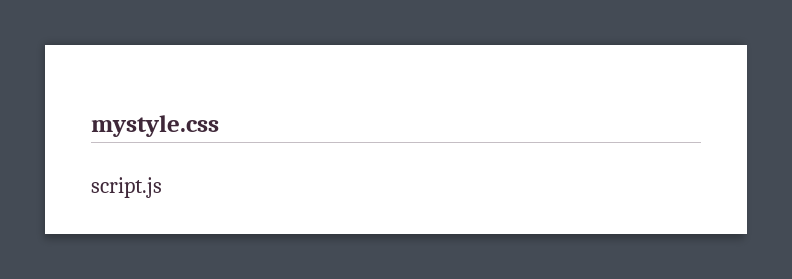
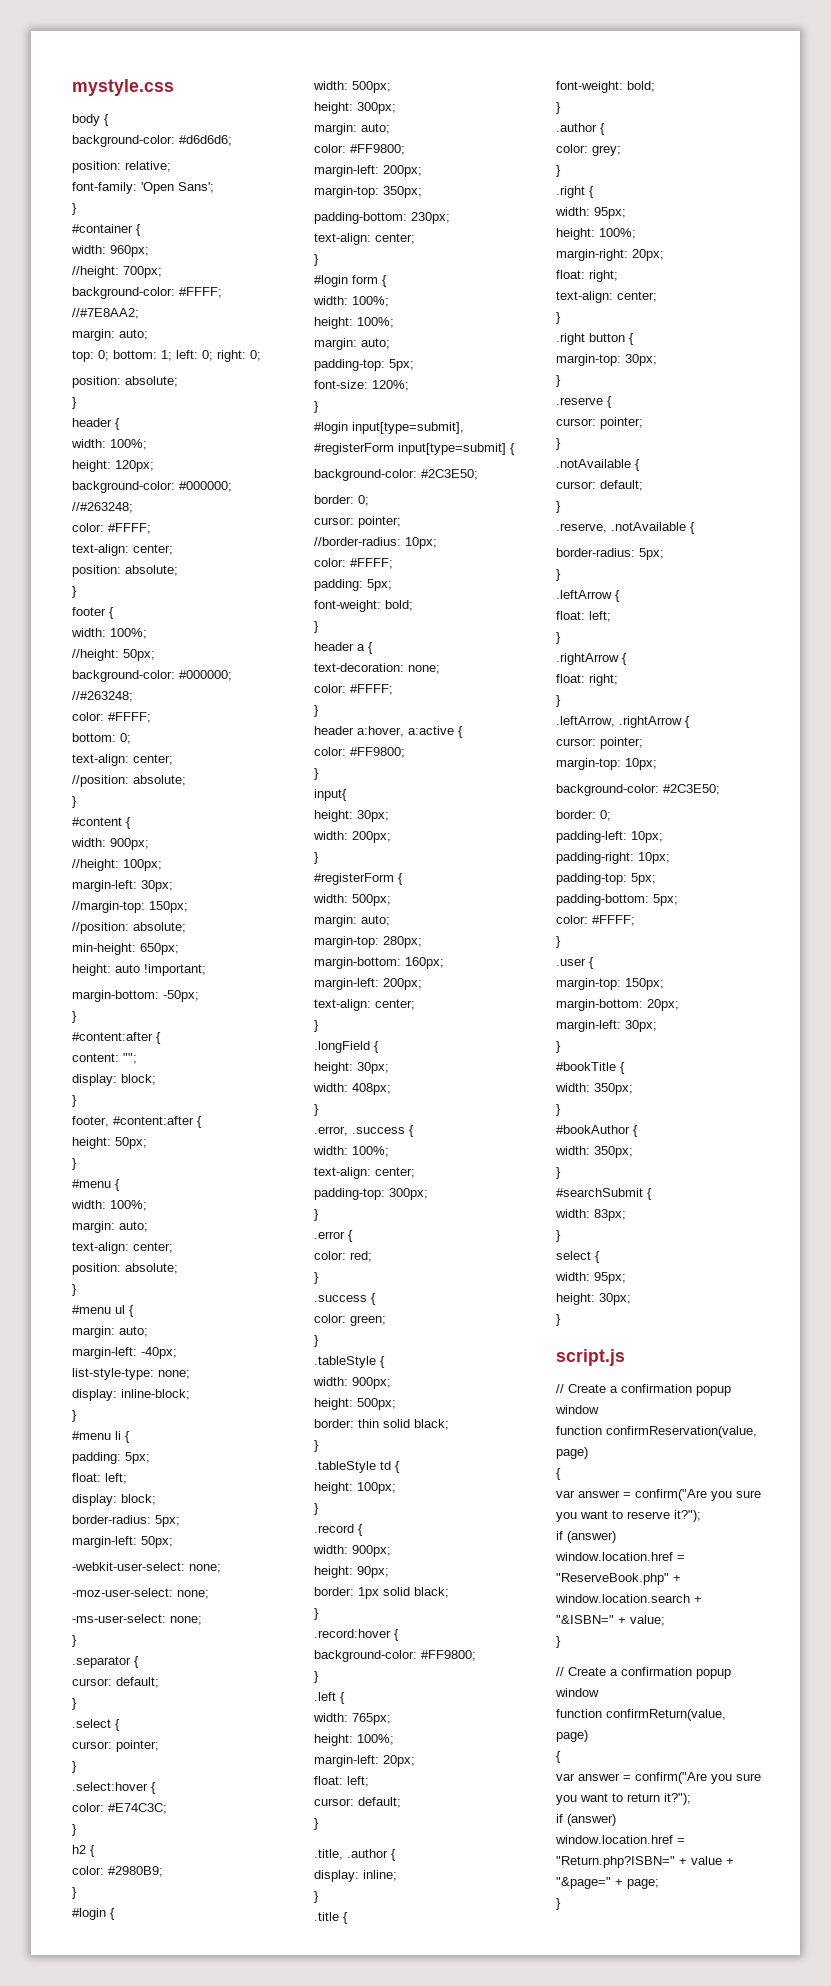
+ body {
+ background-color: #d6d6d6;
+ position: relative;
+ font-family: 'Open Sans';
+ }
+ #container {
+ width: 960px;
+ //height: 700px;
+ background-color: #FFFF; //#7E8AA2;
+ margin: auto;
+ top: 0; bottom: 1; left: 0; right: 0;
+ position: absolute;
+ }
+ header {
+ width: 100%;
+ height: 120px;
+ background-color: #000000; //#263248;
+ color: #FFFF;
+ text-align: center;
+ position: absolute;
+ }
+ footer {
+ width: 100%;
+ //height: 50px;
+ background-color: #000000; //#263248;
+ color: #FFFF;
+ bottom: 0;
+ text-align: center;
+ //position: absolute;
+ }
+ #content {
+ width: 900px;
+ //height: 100px;
+ margin-left: 30px;
+ //margin-top: 150px;
+ //position: absolute;
+ min-height: 650px;
+ height: auto !important;
+ margin-bottom: -50px;
+ }
+ #content:after {
+ content: "";
+ display: block;
+ }
+ footer, #content:after {
+ height: 50px;
+ }
+ #menu {
+ width: 100%;
+ margin: auto;
+ text-align: center;
+ position: absolute;
+ }
+ #menu ul {
+ margin: auto;
+ margin-left: -40px;
+ list-style-type: none;
+ display: inline-block;
+ }
+ #menu li {
+ padding: 5px;
+ float: left;
+ display: block;
+ border-radius: 5px;
+ margin-left: 50px;
+ -webkit-user-select: none;
+ -moz-user-select: none;
+ -ms-user-select: none;
+ }
+ .separator {
+ cursor: default;
+ }
+ .select {
+ cursor: pointer;
+ }
+ .select:hover {
+ color: #E74C3C;
+ }
+ h2 {
+ color: #2980B9;
+ }
+ #login {
+ width: 500px;
+ height: 300px;
+ margin: auto;
+ color: #FF9800;
+ margin-left: 200px;
+ margin-top: 350px;
+ padding-bottom: 230px;
+ text-align: center;
+ }
+ #login form {
+ width: 100%;
+ height: 100%;
+ margin: auto;
+ padding-top: 5px;
+ font-size: 120%;
+ }
+ #login input[type=submit], #registerForm input[type=submit] {
+ background-color: #2C3E50;
+ border: 0;
+ cursor: pointer;
+ //border-radius: 10px;
+ color: #FFFF;
+ padding: 5px;
+ font-weight: bold;
+ }
+ header a {
+ text-decoration: none;
+ color: #FFFF;
+ }
+ header a:hover, a:active {
+ color: #FF9800;
+ }
+ input{
+ height: 30px;
+ width: 200px;
+ }
+ #registerForm {
+ width: 500px;
+ margin: auto;
+ margin-top: 280px;
+ margin-bottom: 160px;
+ margin-left: 200px;
+ text-align: center;
+ }
+ .longField {
+ height: 30px;
+ width: 408px;
+ }
+ .error, .success {
+ width: 100%;
+ text-align: center;
+ padding-top: 300px;
+ }
+ .error {
+ color: red;
+ }
+ .success {
+ color: green;
+ }
+ .tableStyle {
+ width: 900px;
+ height: 500px;
+ border: thin solid black;
+ }
+ .tableStyle td {
+ height: 100px;
+ }
+ .record {
+ width: 900px;
+ height: 90px;
+ border: 1px solid black;
+ }
+ .record:hover {
+ background-color: #FF9800;
+ }
+ .left {
+ width: 765px;
+ height: 100%;
+ margin-left: 20px;
+ float: left;
+ cursor: default;
+ }
+ .title, .author {
+ display: inline;
+ }
+ .title {
+ font-weight: bold;
+ }
+ .author {
+ color: grey;
+ }
+ .right {
+ width: 95px;
+ height: 100%;
+ margin-right: 20px;
+ float: right;
+ text-align: center;
+ }
+ .right button {
+ margin-top: 30px;
+ }
+ .reserve {
+ cursor: pointer;
+ }
+ .notAvailable {
+ cursor: default;
+ }
+ .reserve, .notAvailable {
+ border-radius: 5px;
+ }
+ .leftArrow {
+ float: left;
+ }
+ .rightArrow {
+ float: right;
+ }
+ .leftArrow, .rightArrow {
+ cursor: pointer;
+ margin-top: 10px;
+ background-color: #2C3E50;
+ border: 0;
+ padding-left: 10px;
+ padding-right: 10px;
+ padding-top: 5px;
+ padding-bottom: 5px;
+ color: #FFFF;
+ }
+ .user {
+ margin-top: 150px;
+ margin-bottom: 20px;
+ margin-left: 30px;
+ }
+ #bookTitle {
+ width: 350px;
+ }
+ #bookAuthor {
+ width: 350px;
+ }
+ #searchSubmit {
+ width: 83px;
+ }
+ select {
+ width: 95px;
+ height: 30px;
+ }
  script.js
+ // Create a confirmation popup window
+ function confirmReservation(value, page)
+ {
+ var answer = confirm("Are you sure you want to reserve it?");
+ if (answer)
+ window.location.href = "ReserveBook.php" + window.location.search + "&ISBN=" + value;
+ }
+ // Create a confirmation popup window
+ function confirmReturn(value, page)
+ {
+ var answer = confirm("Are you sure you want to return it?");
+ if (answer)
+ window.location.href = "Return.php?ISBN=" + value + "&page=" + page;
+ }

